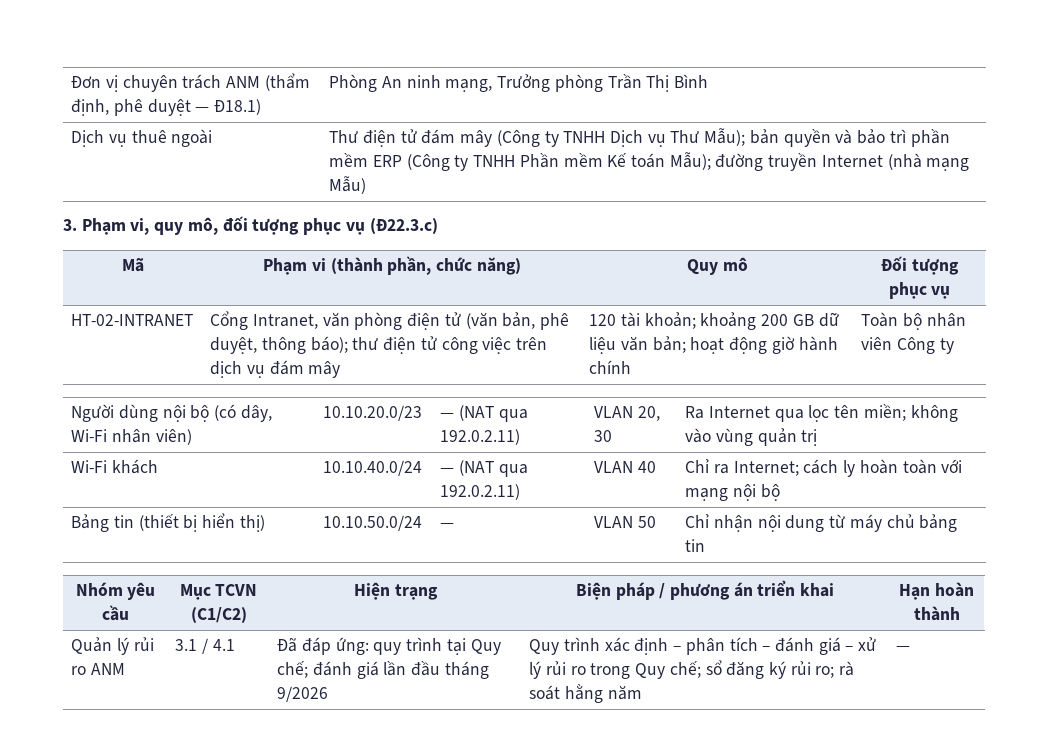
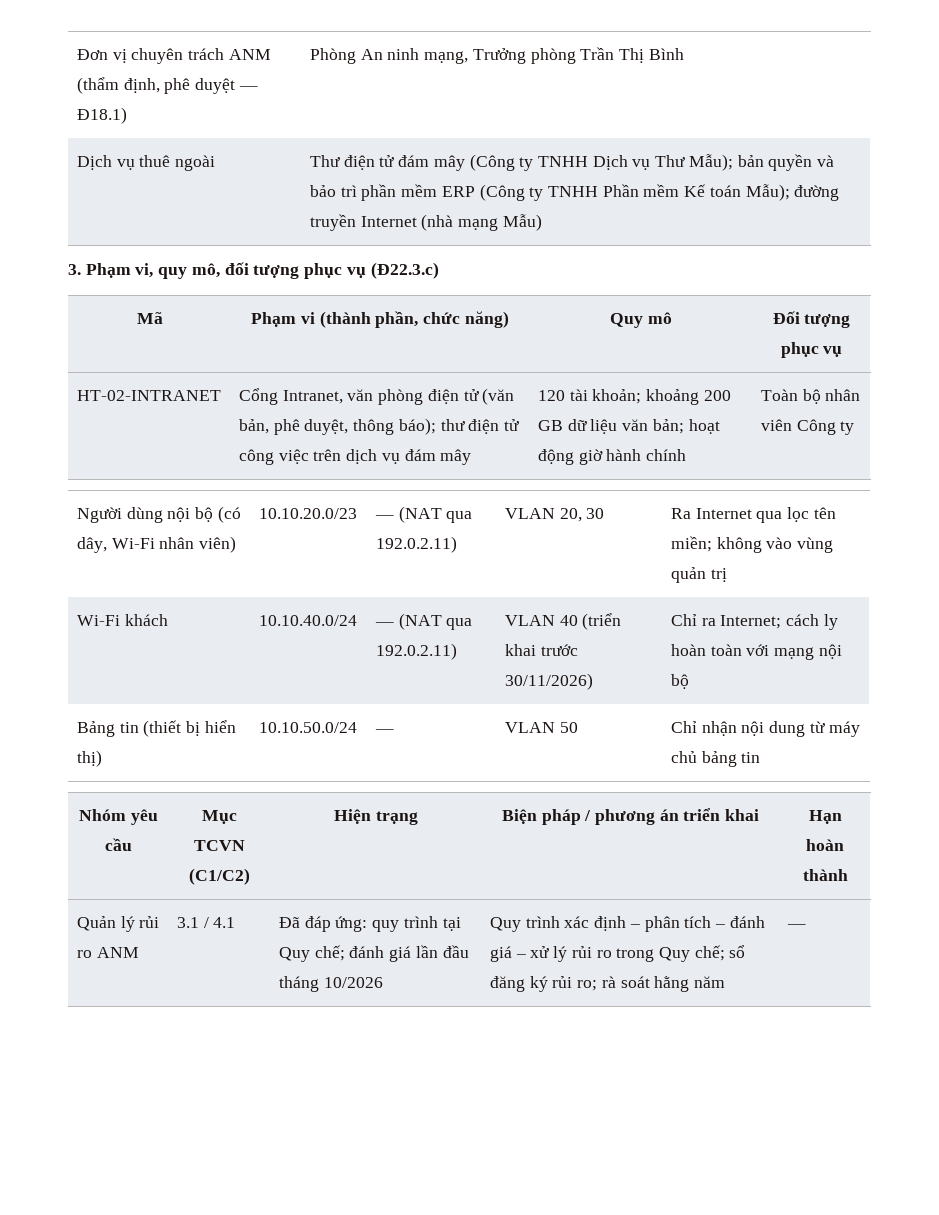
- Wi-Fi khách | 10.10.40.0/24 | — (NAT qua 192.0.2.11) | VLAN 40 | Chỉ ra Internet; cách ly hoàn toàn với mạng nội bộ
+ Wi-Fi khách | 10.10.40.0/24 | — (NAT qua 192.0.2.11) | VLAN 40 (triển khai trước 30/11/2026) | Chỉ ra Internet; cách ly hoàn toàn với mạng nội bộ
- Đã đáp ứng: quy trình tại Quy chế; đánh giá lần đầu tháng 9/2026
+ Đã đáp ứng: quy trình tại Quy chế; đánh giá lần đầu tháng 10/2026

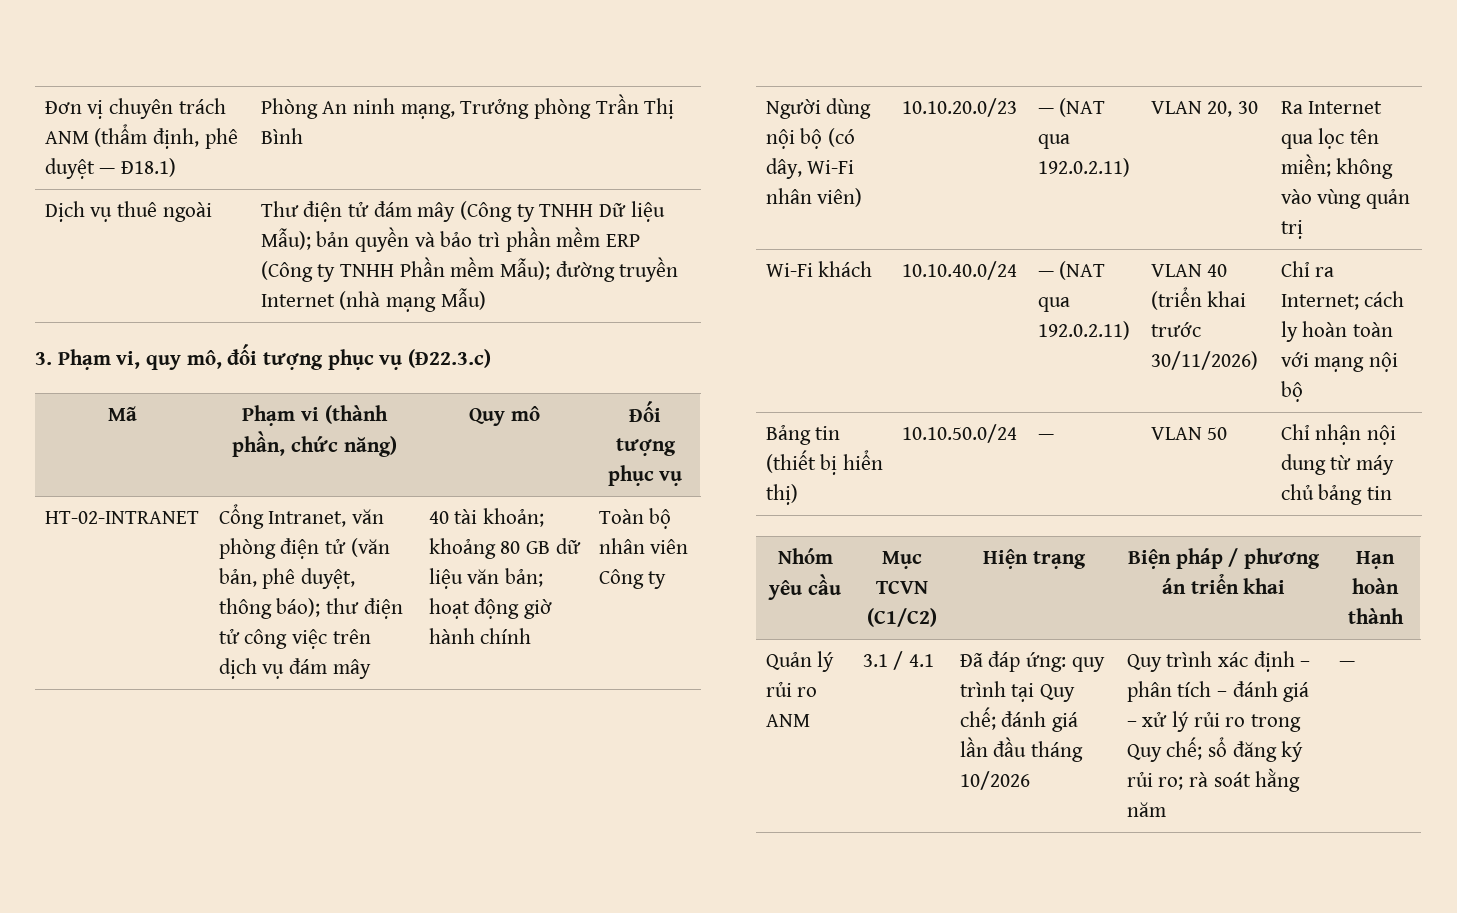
- Dịch vụ thuê ngoài | Thư điện tử đám mây (Công ty TNHH Dịch vụ Thư Mẫu); bản quyền và bảo trì phần mềm ERP (Công ty TNHH Phần mềm Kế toán Mẫu); đường truyền Internet (nhà mạng Mẫu)
+ Dịch vụ thuê ngoài | Thư điện tử đám mây (Công ty TNHH Dữ liệu Mẫu); bản quyền và bảo trì phần mềm ERP (Công ty TNHH Phần mềm Mẫu); đường truyền Internet (nhà mạng Mẫu)
- 120 tài khoản; khoảng 200 GB dữ liệu văn bản; hoạt động giờ hành chính
+ 40 tài khoản; khoảng 80 GB dữ liệu văn bản; hoạt động giờ hành chính

